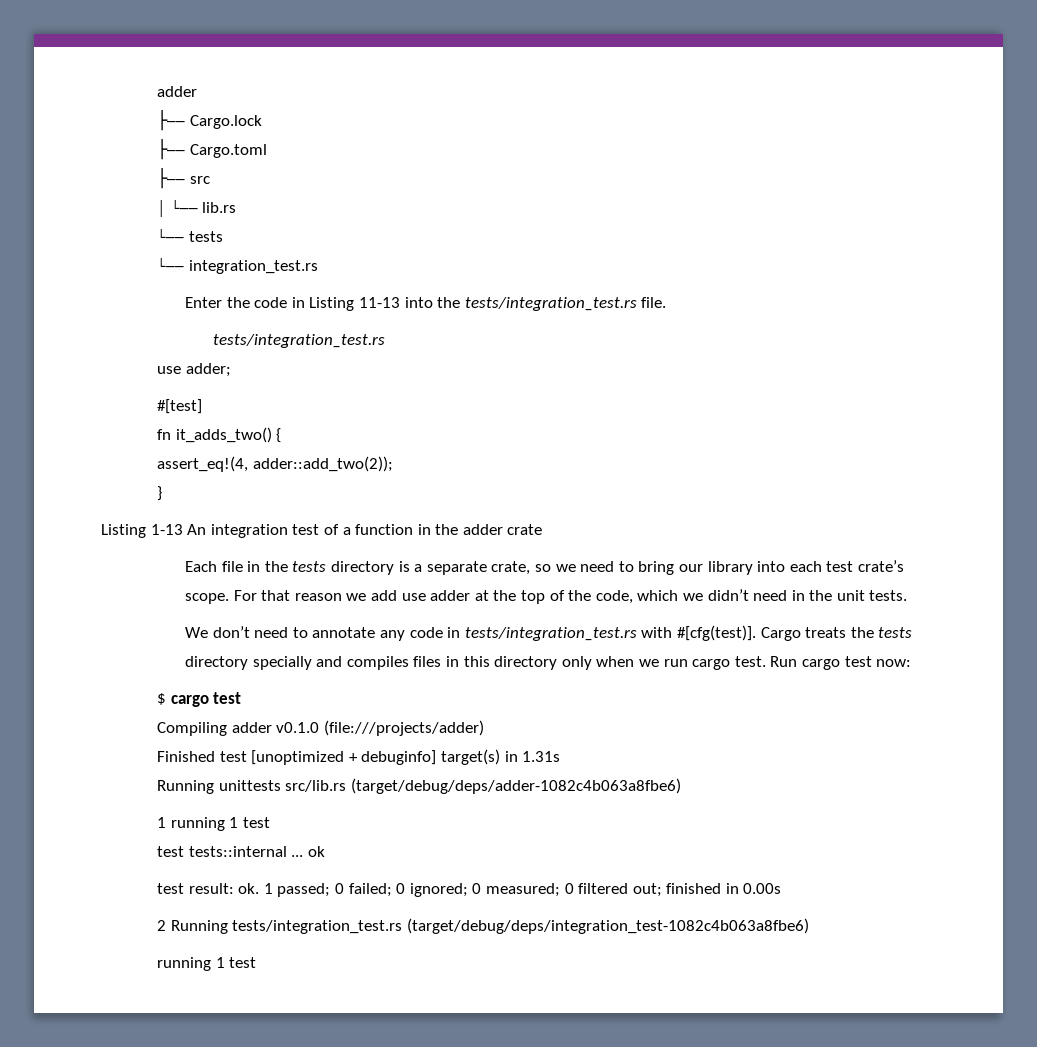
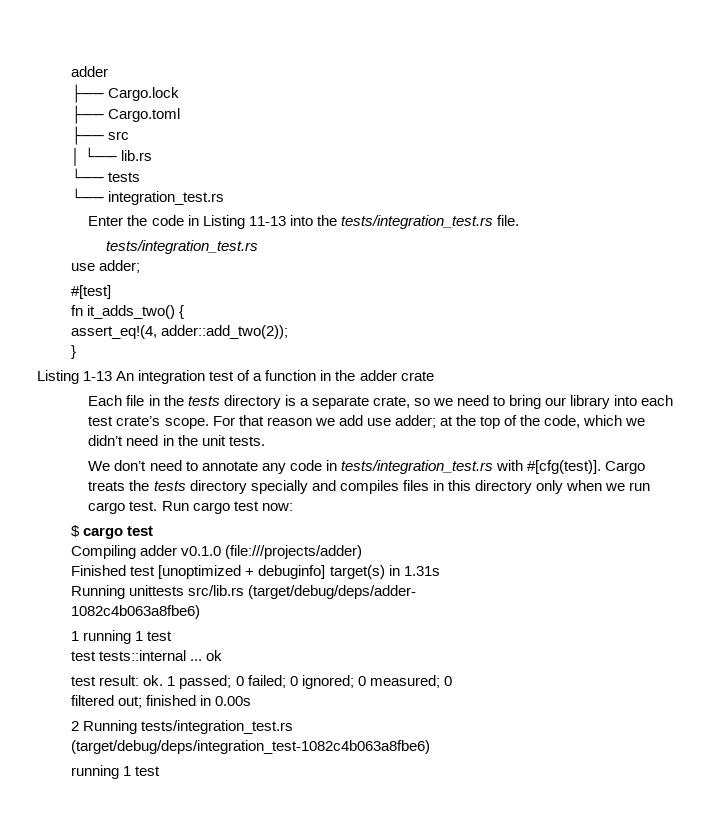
- For that reason we add use adder at the top of the code, which we didn’t need in the unit tests.
+ For that reason we add use adder; at the top of the code, which we didn’t need in the unit tests.
- Running unittests src/lib.rs (target/debug/deps/adder-1082c4b063a8fbe6)
+ Running unittests src/lib.rs (target/debug/deps/adder-
+ 1082c4b063a8fbe6)
- 1 passed; 0 failed; 0 ignored; 0 measured; 0 filtered out; finished in 0.00s
+ 1 passed; 0 failed; 0 ignored; 0 measured; 0
+ filtered out; finished in 0.00s
- 2 Running tests/integration_test.rs (target/debug/deps/integration_test-1082c4b063a8fbe6)
+ 2 Running tests/integration_test.rs
+ (target/debug/deps/integration_test-1082c4b063a8fbe6)

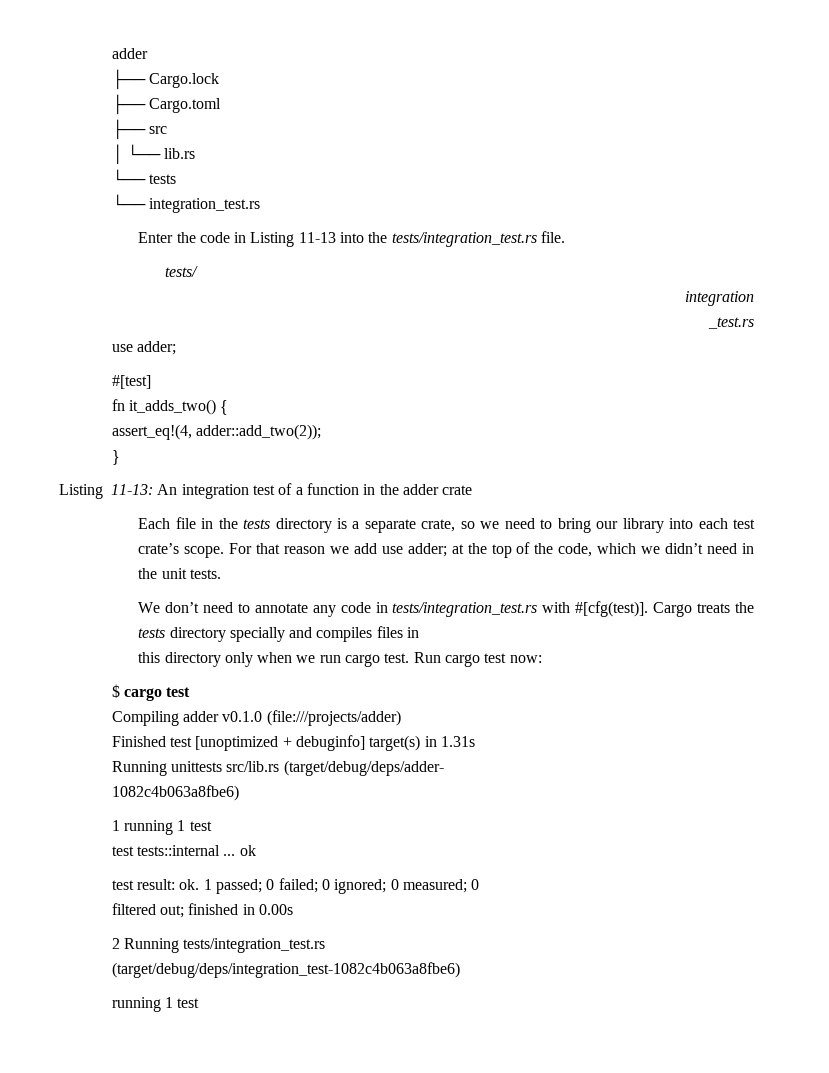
  Enter the code in Listing 11-13 into the tests/integration_test.rs file.
- tests/integration_test.rs
+ tests/
+ integration
+ _test.rs
- Listing 1-13 An integration test of a function in the adder crate
+ Listing 11-13: An integration test of a function in the adder crate
- Cargo treats the tests directory specially and compiles files in this directory only when we run cargo test.
+ Cargo treats the tests directory specially and compiles files in
+ this directory only when we run cargo test.

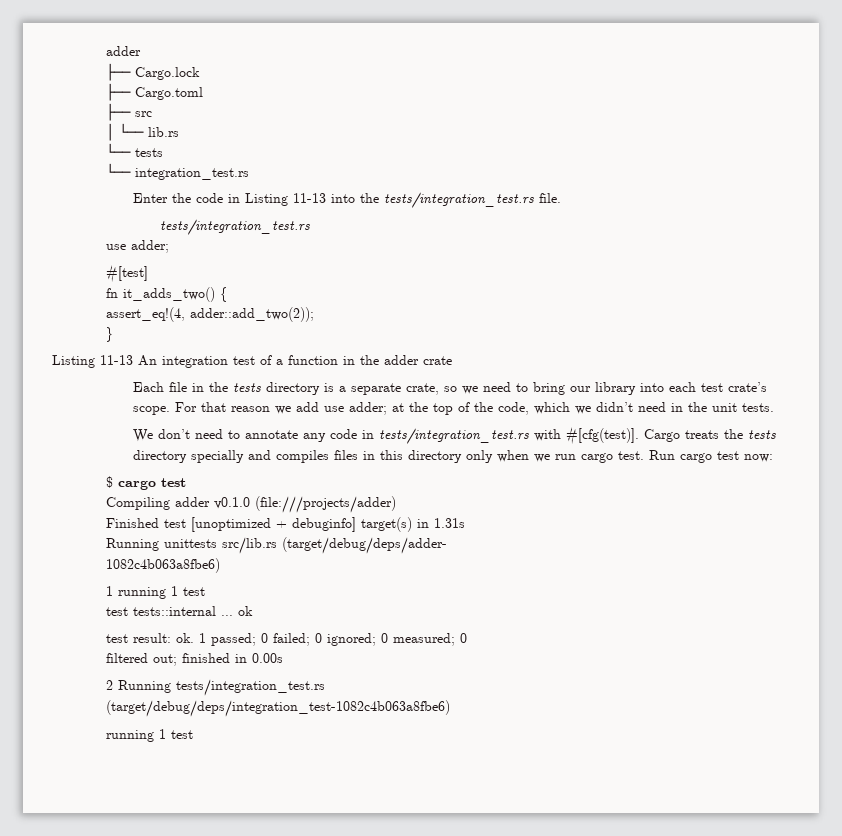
  Enter the code in Listing 11-13 into the tests/integration_test.rs file.
- tests/
- integration
- _test.rs
+ tests/integration_test.rs
- Listing 11-13: An integration test of a function in the adder crate
+ Listing 11-13 An integration test of a function in the adder crate
- Cargo treats the tests directory specially and compiles files in
- this directory only when we run cargo test.
+ Cargo treats the tests directory specially and compiles files in this directory only when we run cargo test.

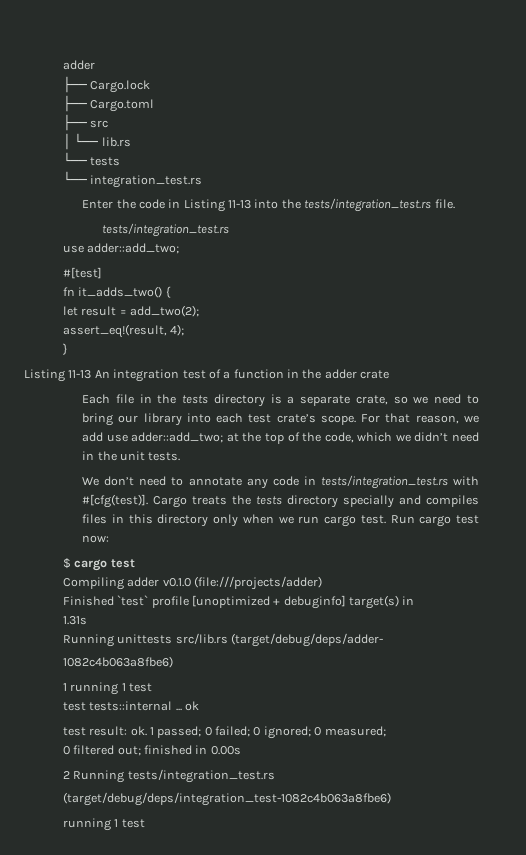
  Enter the code in Listing 11-13 into the tests/integration_test.rs file.
  tests/integration_test.rs
- use adder;
+ use adder::add_two;
- assert_eq!(4, adder::add_two(2));
+ let result = add_two(2);
+ assert_eq!(result, 4);
- For that reason we add use adder; at the top of the code, which we didn’t need in the unit tests.
+ For that reason, we add use adder::add_two; at the top of the code, which we didn’t need in the unit tests.
- Finished test [unoptimized + debuginfo] target(s) in 1.31s
+ Finished `test` profile [unoptimized + debuginfo] target(s) in
+ 1.31s
- 1 passed; 0 failed; 0 ignored; 0 measured; 0
- filtered out; finished in 0.00s
+ 1 passed; 0 failed; 0 ignored; 0 measured;
+ 0 filtered out; finished in 0.00s

